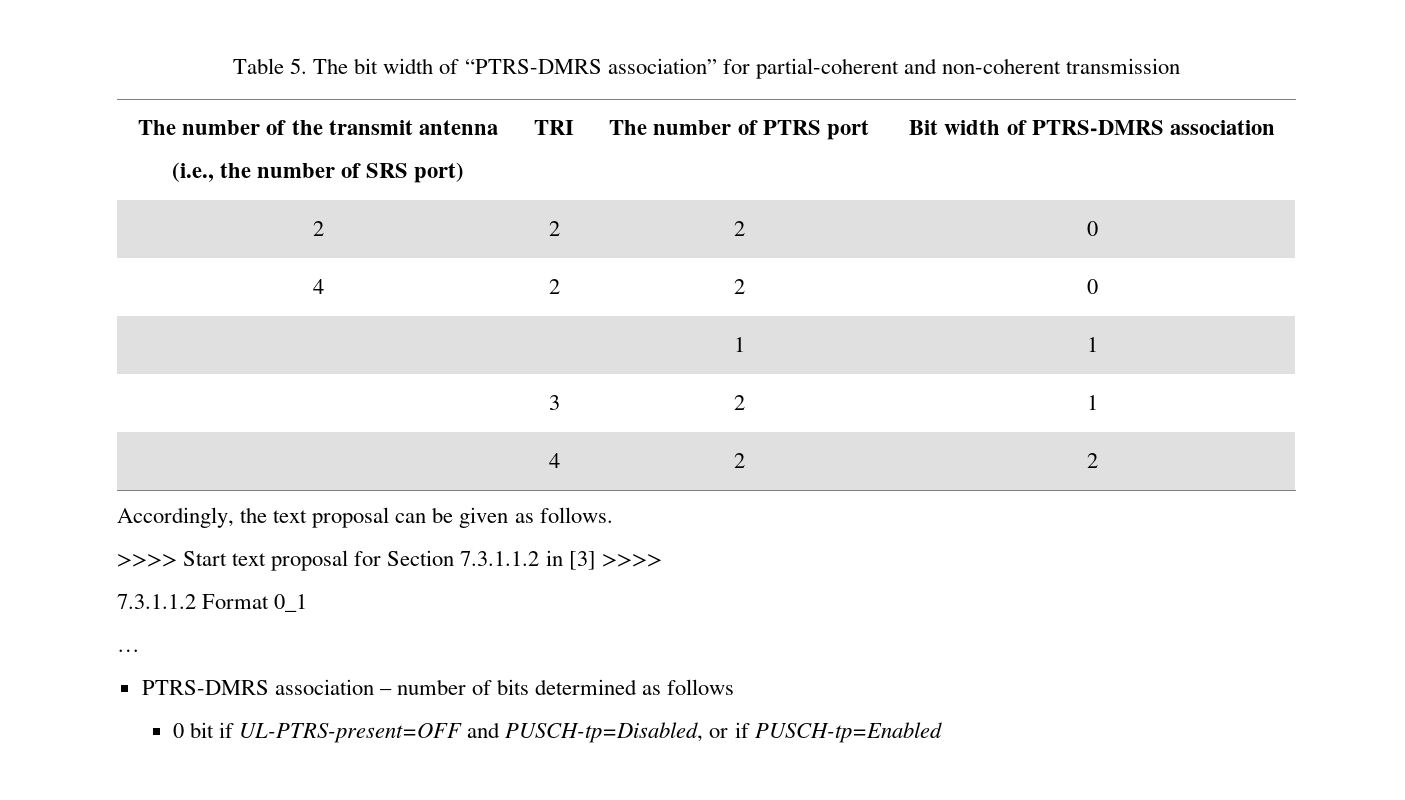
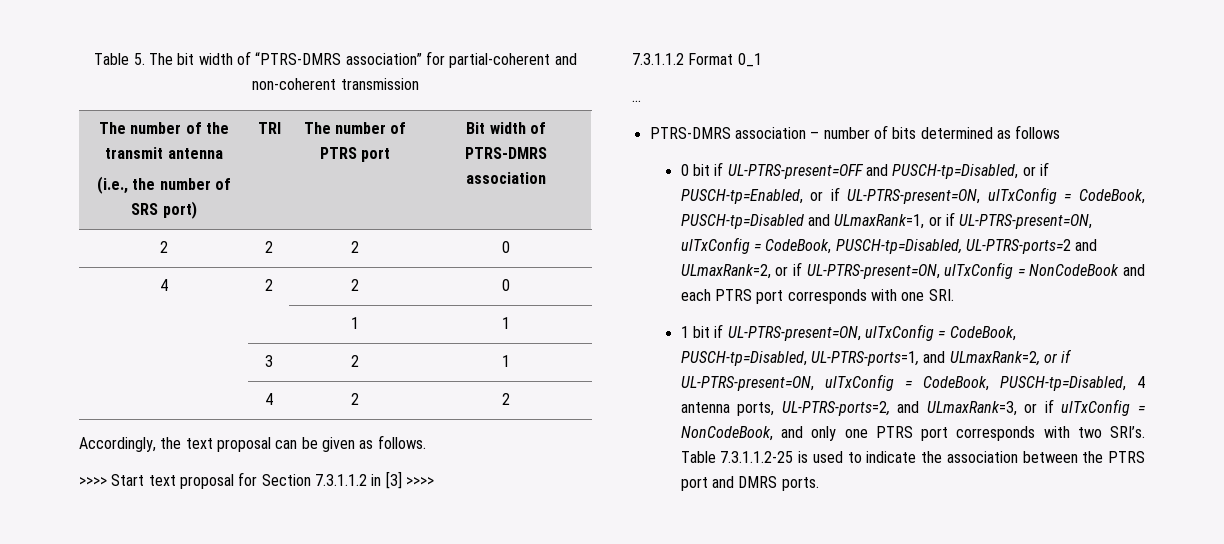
- 0 bit if UL-PTRS-present=OFF and PUSCH-tp=Disabled, or if PUSCH-tp=Enabled
+ 0 bit if UL-PTRS-present=OFF and PUSCH-tp=Disabled, or if PUSCH-tp=Enabled, or if UL-PTRS-present=ON, ulTxConfig = CodeBook, PUSCH-tp=Disabled and ULmaxRank=1, or if UL-PTRS-present=ON, ulTxConfig = CodeBook, PUSCH-tp=Disabled, UL-PTRS-ports=2 and ULmaxRank=2, or if UL-PTRS-present=ON, ulTxConfig = NonCodeBook and each PTRS port corresponds with one SRI.
+ 1 bit if UL-PTRS-present=ON, ulTxConfig = CodeBook, PUSCH-tp=Disabled, UL-PTRS-ports=1, and ULmaxRank=2, or if UL-PTRS-present=ON, ulTxConfig = CodeBook, PUSCH-tp=Disabled, 4 antenna ports, UL-PTRS-ports=2, and ULmaxRank=3, or if ulTxConfig = NonCodeBook, and only one PTRS port corresponds with two SRI’s. Table 7.3.1.1.2-25 is used to indicate the association between the PTRS port and DMRS ports.

